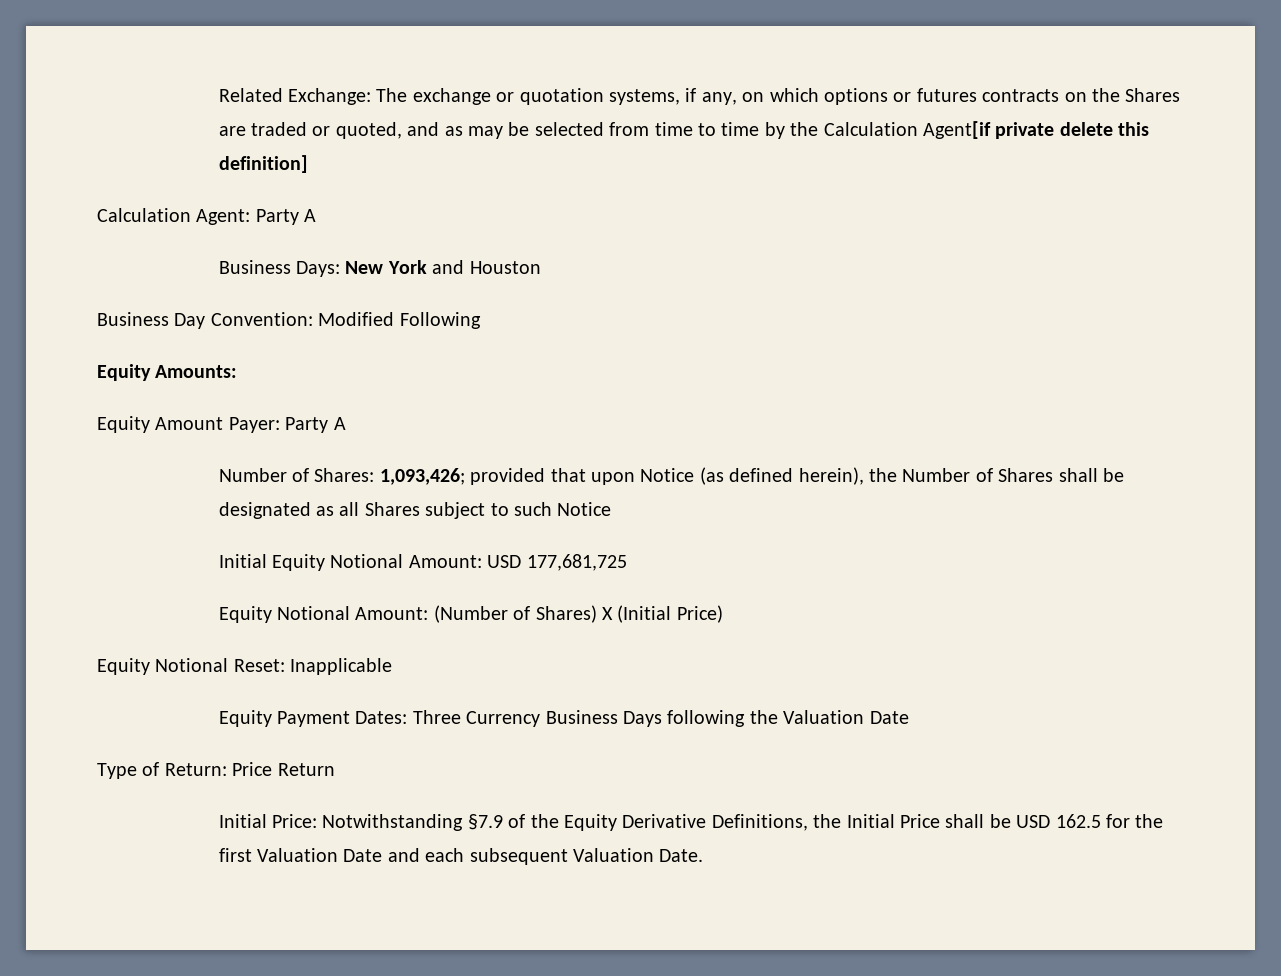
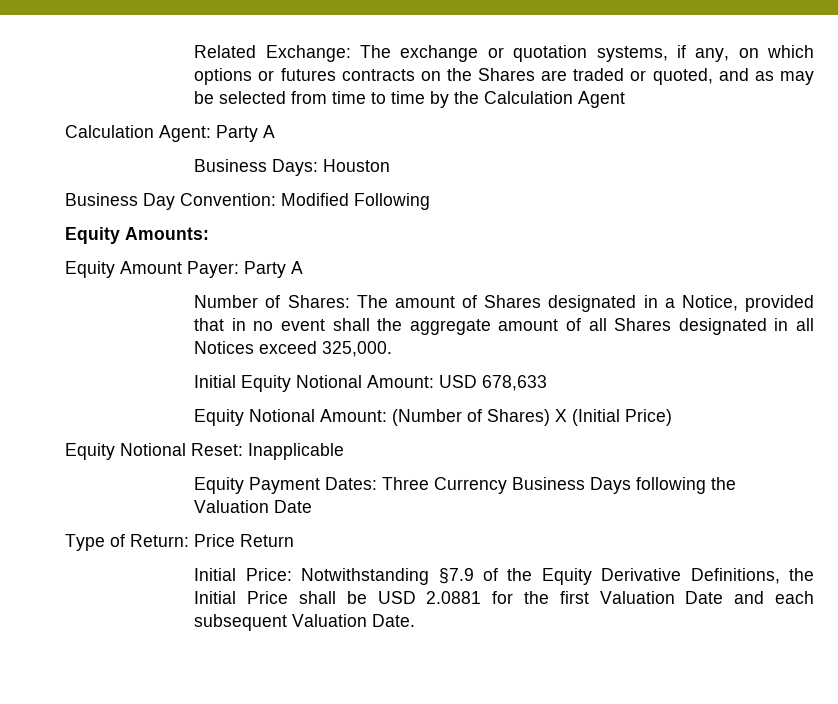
- Related Exchange: The exchange or quotation systems, if any, on which options or futures contracts on the Shares are traded or quoted, and as may be selected from time to time by the Calculation Agent[if private delete this definition]
+ Related Exchange: The exchange or quotation systems, if any, on which options or futures contracts on the Shares are traded or quoted, and as may be selected from time to time by the Calculation Agent
- Business Days: New York and Houston
+ Business Days: Houston
- Number of Shares: 1,093,426; provided that upon Notice (as defined herein), the Number of Shares shall be designated as all Shares subject to such Notice
+ Number of Shares: The amount of Shares designated in a Notice, provided that in no event shall the aggregate amount of all Shares designated in all Notices exceed 325,000.
- Initial Equity Notional Amount: USD 177,681,725
+ Initial Equity Notional Amount: USD 678,633
- Initial Price: Notwithstanding §7.9 of the Equity Derivative Definitions, the Initial Price shall be USD 162.5 for the first Valuation Date and each subsequent Valuation Date.
+ Initial Price: Notwithstanding §7.9 of the Equity Derivative Definitions, the Initial Price shall be USD 2.0881 for the first Valuation Date and each subsequent Valuation Date.

